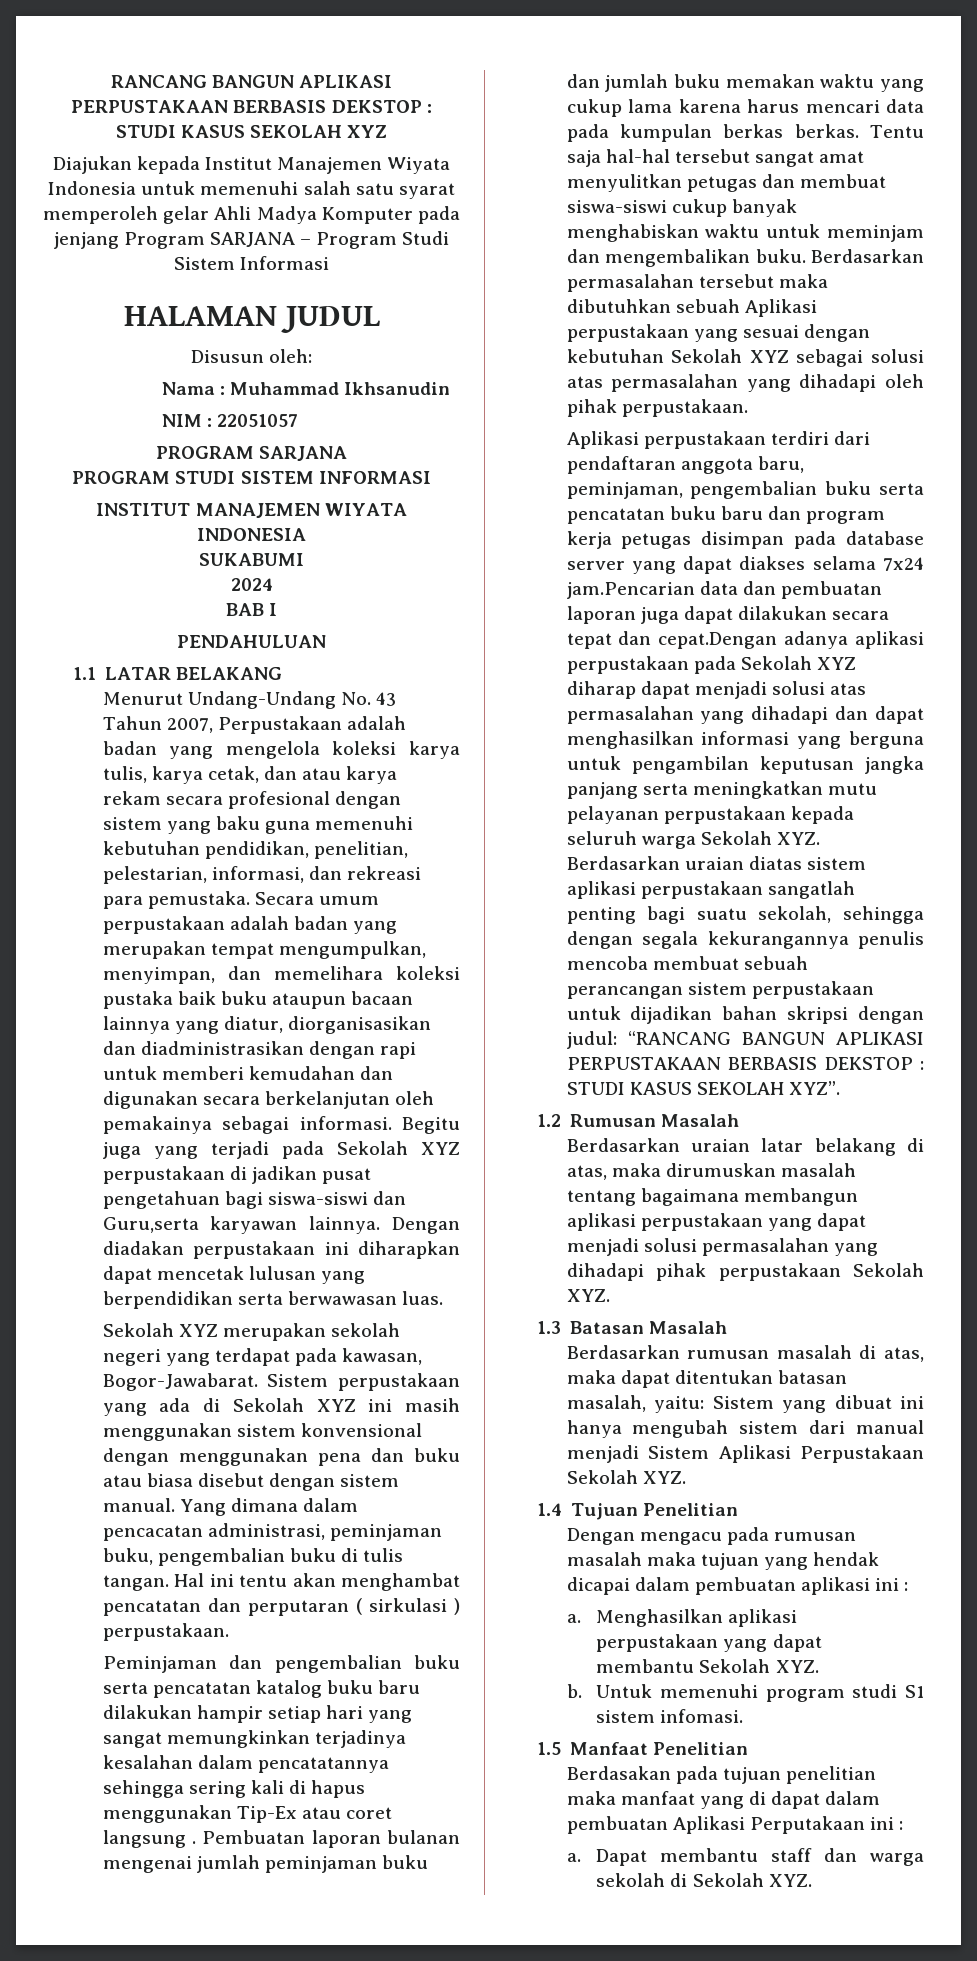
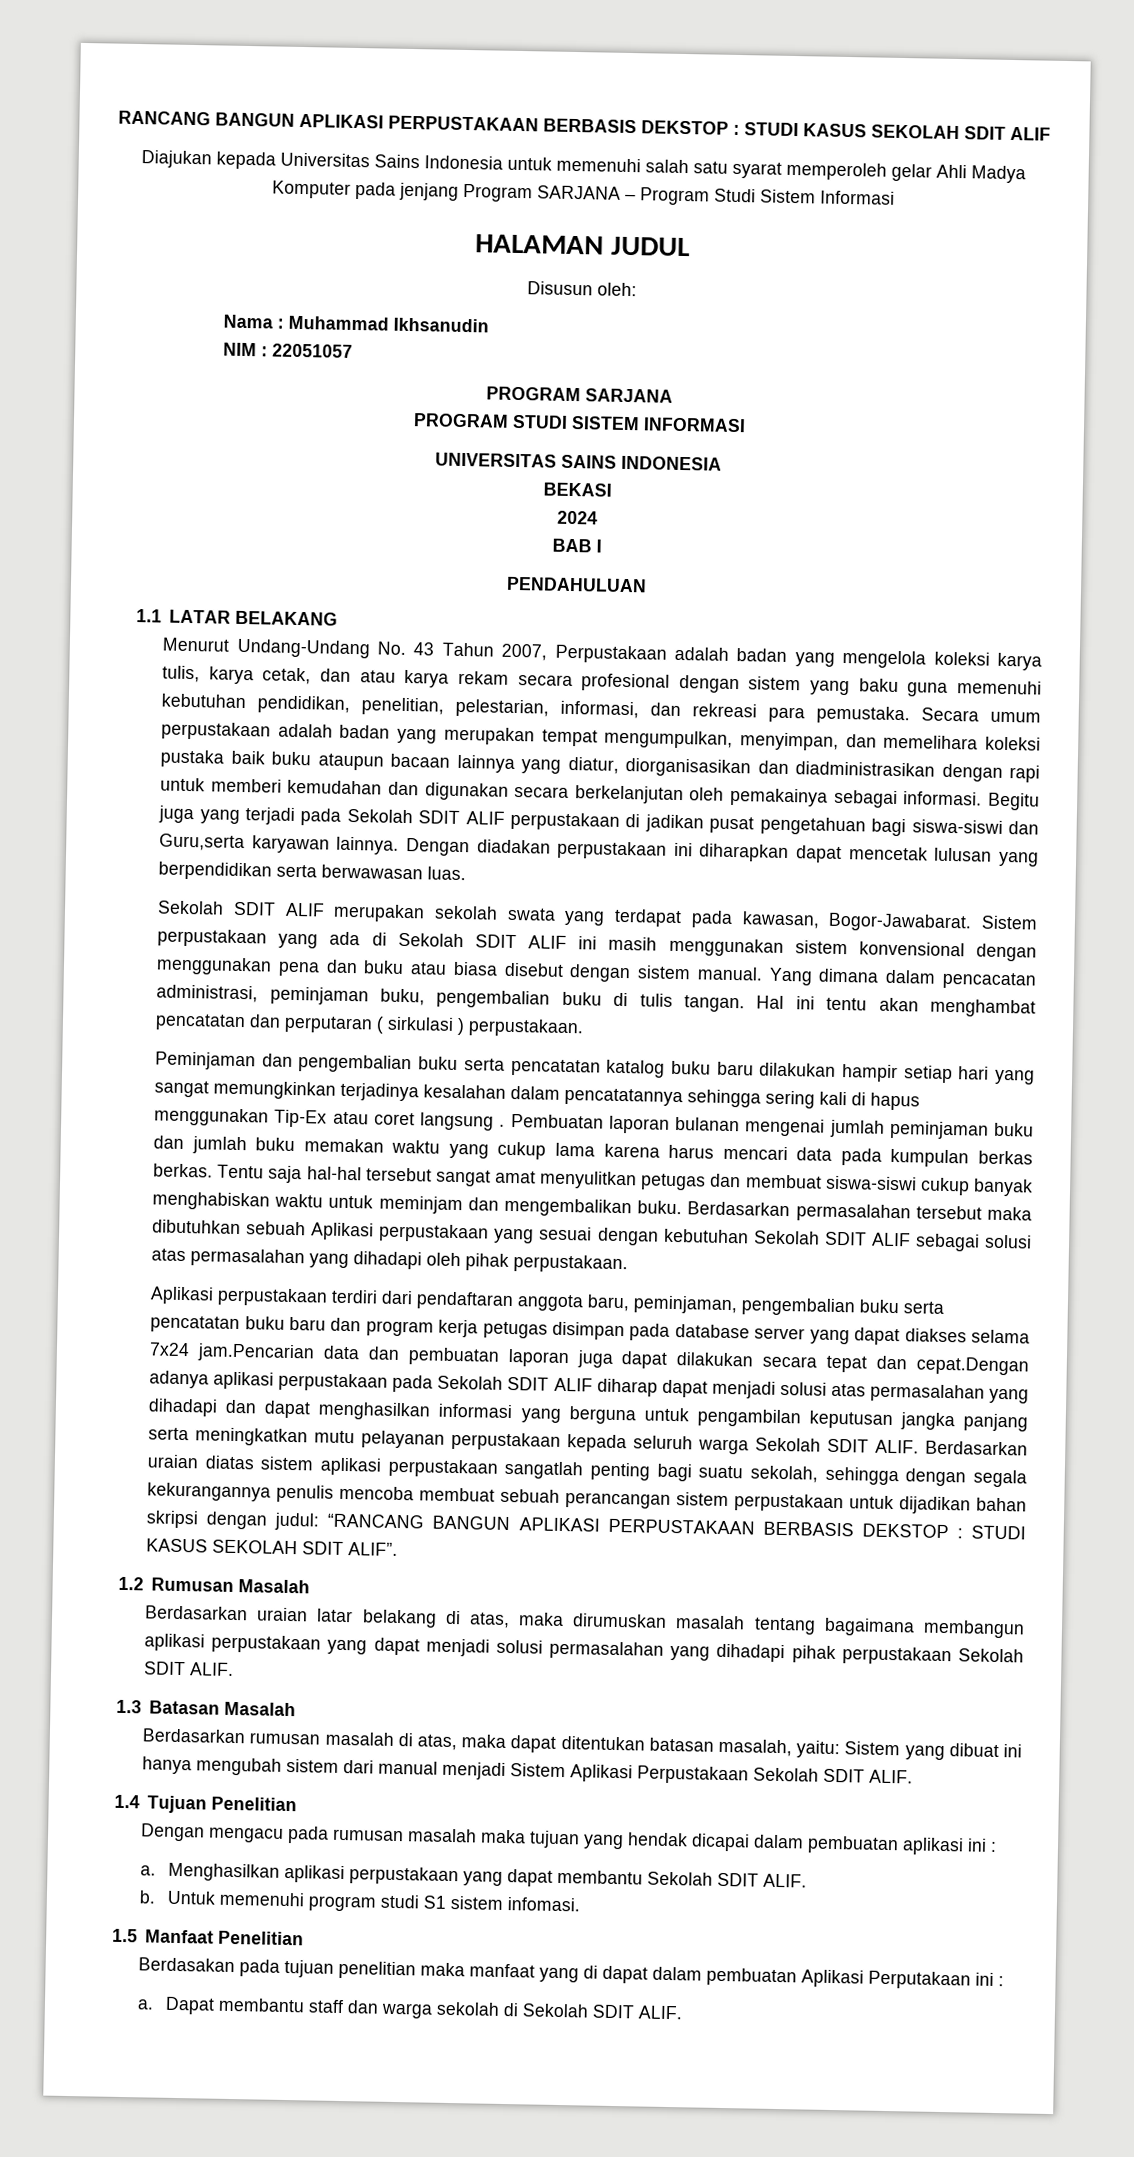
- RANCANG BANGUN APLIKASI PERPUSTAKAAN BERBASIS DEKSTOP : STUDI KASUS SEKOLAH XYZ
+ RANCANG BANGUN APLIKASI PERPUSTAKAAN BERBASIS DEKSTOP : STUDI KASUS SEKOLAH SDIT ALIF
- Diajukan kepada Institut Manajemen Wiyata Indonesia untuk memenuhi salah satu syarat memperoleh gelar Ahli Madya Komputer pada jenjang Program SARJANA – Program Studi Sistem Informasi
+ Diajukan kepada Universitas Sains Indonesia untuk memenuhi salah satu syarat memperoleh gelar Ahli Madya Komputer pada jenjang Program SARJANA – Program Studi Sistem Informasi
- INSTITUT MANAJEMEN WIYATA INDONESIA
+ UNIVERSITAS SAINS INDONESIA
- SUKABUMI
+ BEKASI
- Begitu juga yang terjadi pada Sekolah XYZ perpustakaan di jadikan pusat pengetahuan bagi siswa-siswi dan Guru,serta karyawan lainnya.
+ Begitu juga yang terjadi pada Sekolah SDIT ALIF perpustakaan di jadikan pusat pengetahuan bagi siswa-siswi dan Guru,serta karyawan lainnya.
- Sekolah XYZ merupakan sekolah negeri yang terdapat pada kawasan, Bogor-Jawabarat.
+ Sekolah SDIT ALIF merupakan sekolah swata yang terdapat pada kawasan, Bogor-Jawabarat.
- Sistem perpustakaan yang ada di Sekolah XYZ ini masih menggunakan sistem konvensional dengan menggunakan pena dan buku atau biasa disebut dengan sistem manual.
+ Sistem perpustakaan yang ada di Sekolah SDIT ALIF ini masih menggunakan sistem konvensional dengan menggunakan pena dan buku atau biasa disebut dengan sistem manual.
- Berdasarkan permasalahan tersebut maka dibutuhkan sebuah Aplikasi perpustakaan yang sesuai dengan kebutuhan Sekolah XYZ sebagai solusi atas permasalahan yang dihadapi oleh pihak perpustakaan.
+ Berdasarkan permasalahan tersebut maka dibutuhkan sebuah Aplikasi perpustakaan yang sesuai dengan kebutuhan Sekolah SDIT ALIF sebagai solusi atas permasalahan yang dihadapi oleh pihak perpustakaan.
- Aplikasi perpustakaan terdiri dari pendaftaran anggota baru, peminjaman, pengembalian buku serta pencatatan buku baru dan program kerja petugas disimpan pada database server yang dapat diakses selama 7x24 jam.Pencarian data dan pembuatan laporan juga dapat dilakukan secara tepat dan cepat.Dengan adanya aplikasi perpustakaan pada Sekolah XYZ diharap dapat menjadi solusi atas permasalahan yang dihadapi dan dapat menghasilkan informasi yang berguna untuk pengambilan keputusan jangka panjang serta meningkatkan mutu pelayanan perpustakaan kepada seluruh warga Sekolah XYZ. Berdasarkan uraian diatas sistem aplikasi perpustakaan sangatlah penting bagi suatu sekolah, sehingga dengan segala kekurangannya penulis mencoba membuat sebuah perancangan sistem perpustakaan untuk dijadikan bahan skripsi dengan judul:
+ Aplikasi perpustakaan terdiri dari pendaftaran anggota baru, peminjaman, pengembalian buku serta pencatatan buku baru dan program kerja petugas disimpan pada database server yang dapat diakses selama 7x24 jam.Pencarian data dan pembuatan laporan juga dapat dilakukan secara tepat dan cepat.Dengan adanya aplikasi perpustakaan pada Sekolah SDIT ALIF diharap dapat menjadi solusi atas permasalahan yang dihadapi dan dapat menghasilkan informasi yang berguna untuk pengambilan keputusan jangka panjang serta meningkatkan mutu pelayanan perpustakaan kepada seluruh warga Sekolah SDIT ALIF. Berdasarkan uraian diatas sistem aplikasi perpustakaan sangatlah penting bagi suatu sekolah, sehingga dengan segala kekurangannya penulis mencoba membuat sebuah perancangan sistem perpustakaan untuk dijadikan bahan skripsi dengan judul:
- STUDI KASUS SEKOLAH XYZ”.
+ STUDI KASUS SEKOLAH SDIT ALIF”.
- Berdasarkan uraian latar belakang di atas, maka dirumuskan masalah tentang bagaimana membangun aplikasi perpustakaan yang dapat menjadi solusi permasalahan yang dihadapi pihak perpustakaan Sekolah XYZ.
+ Berdasarkan uraian latar belakang di atas, maka dirumuskan masalah tentang bagaimana membangun aplikasi perpustakaan yang dapat menjadi solusi permasalahan yang dihadapi pihak perpustakaan Sekolah SDIT ALIF.
- Berdasarkan rumusan masalah di atas, maka dapat ditentukan batasan masalah, yaitu: Sistem yang dibuat ini hanya mengubah sistem dari manual menjadi Sistem Aplikasi Perpustakaan Sekolah XYZ.
+ Berdasarkan rumusan masalah di atas, maka dapat ditentukan batasan masalah, yaitu: Sistem yang dibuat ini hanya mengubah sistem dari manual menjadi Sistem Aplikasi Perpustakaan Sekolah SDIT ALIF.
- Menghasilkan aplikasi perpustakaan yang dapat membantu Sekolah XYZ.
+ Menghasilkan aplikasi perpustakaan yang dapat membantu Sekolah SDIT ALIF.
- Dapat membantu staff dan warga sekolah di Sekolah XYZ.
+ Dapat membantu staff dan warga sekolah di Sekolah SDIT ALIF.

